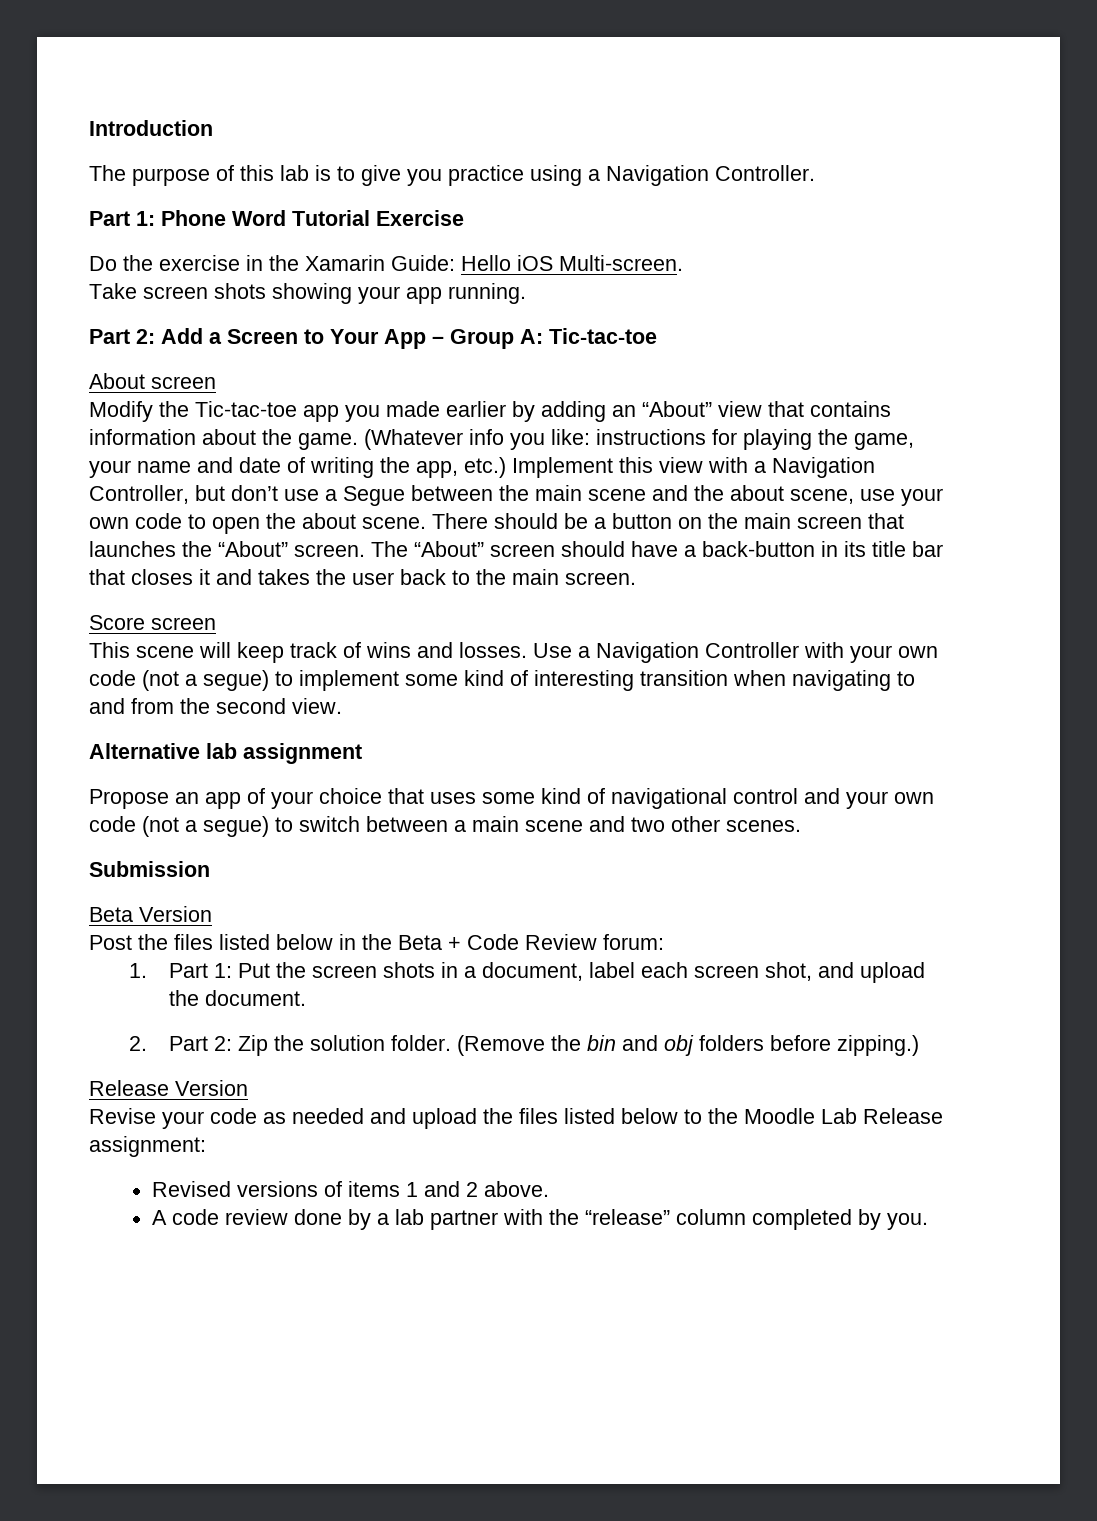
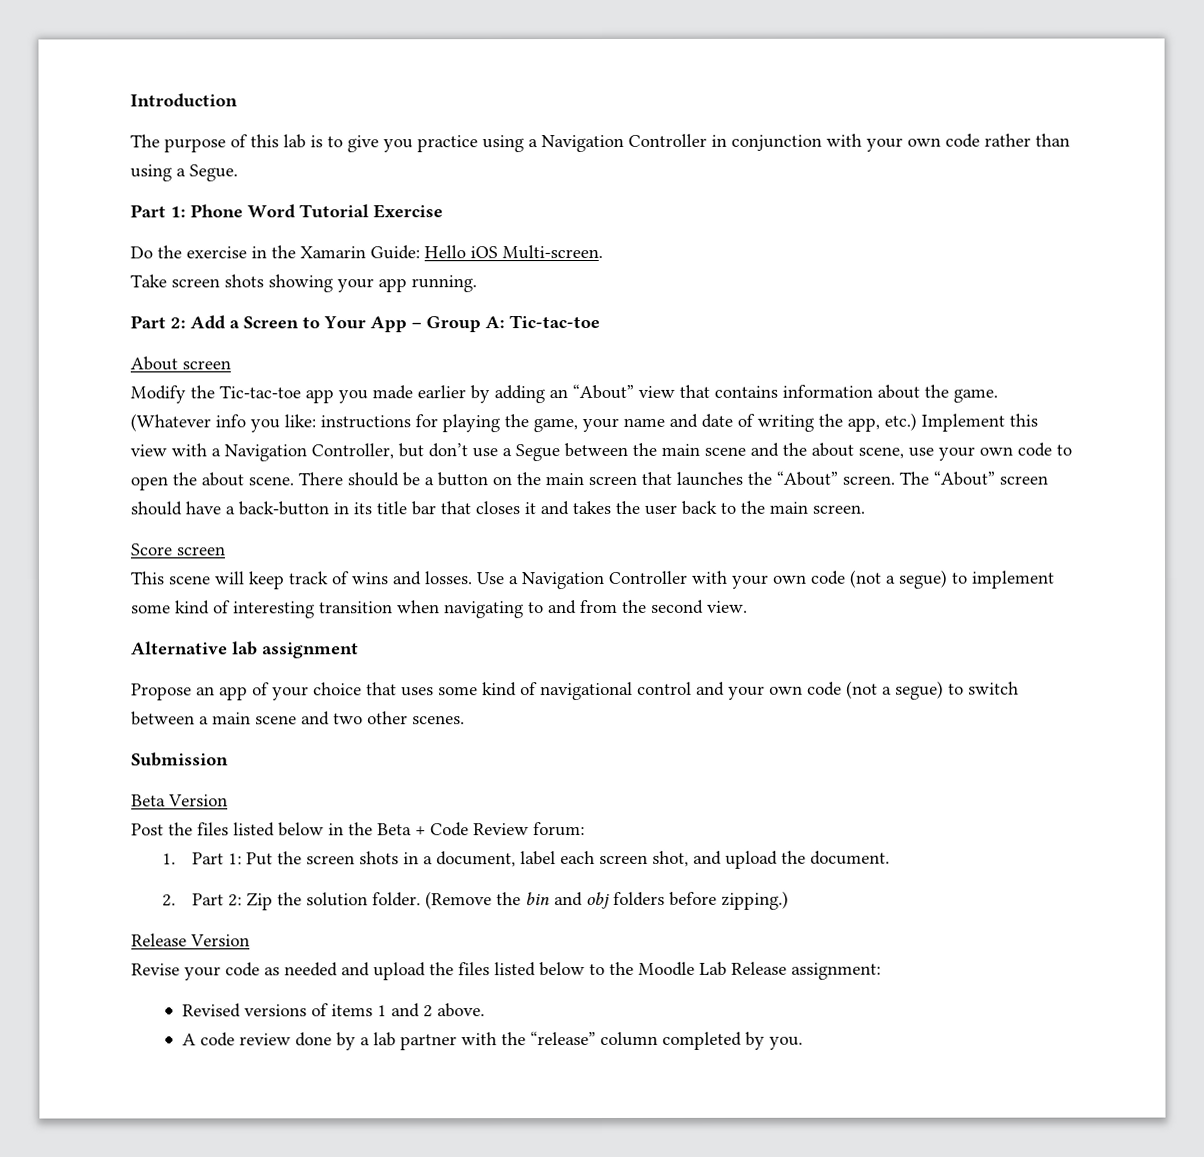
- The purpose of this lab is to give you practice using a Navigation Controller.
+ The purpose of this lab is to give you practice using a Navigation Controller in conjunction with your own code rather than using a Segue.

